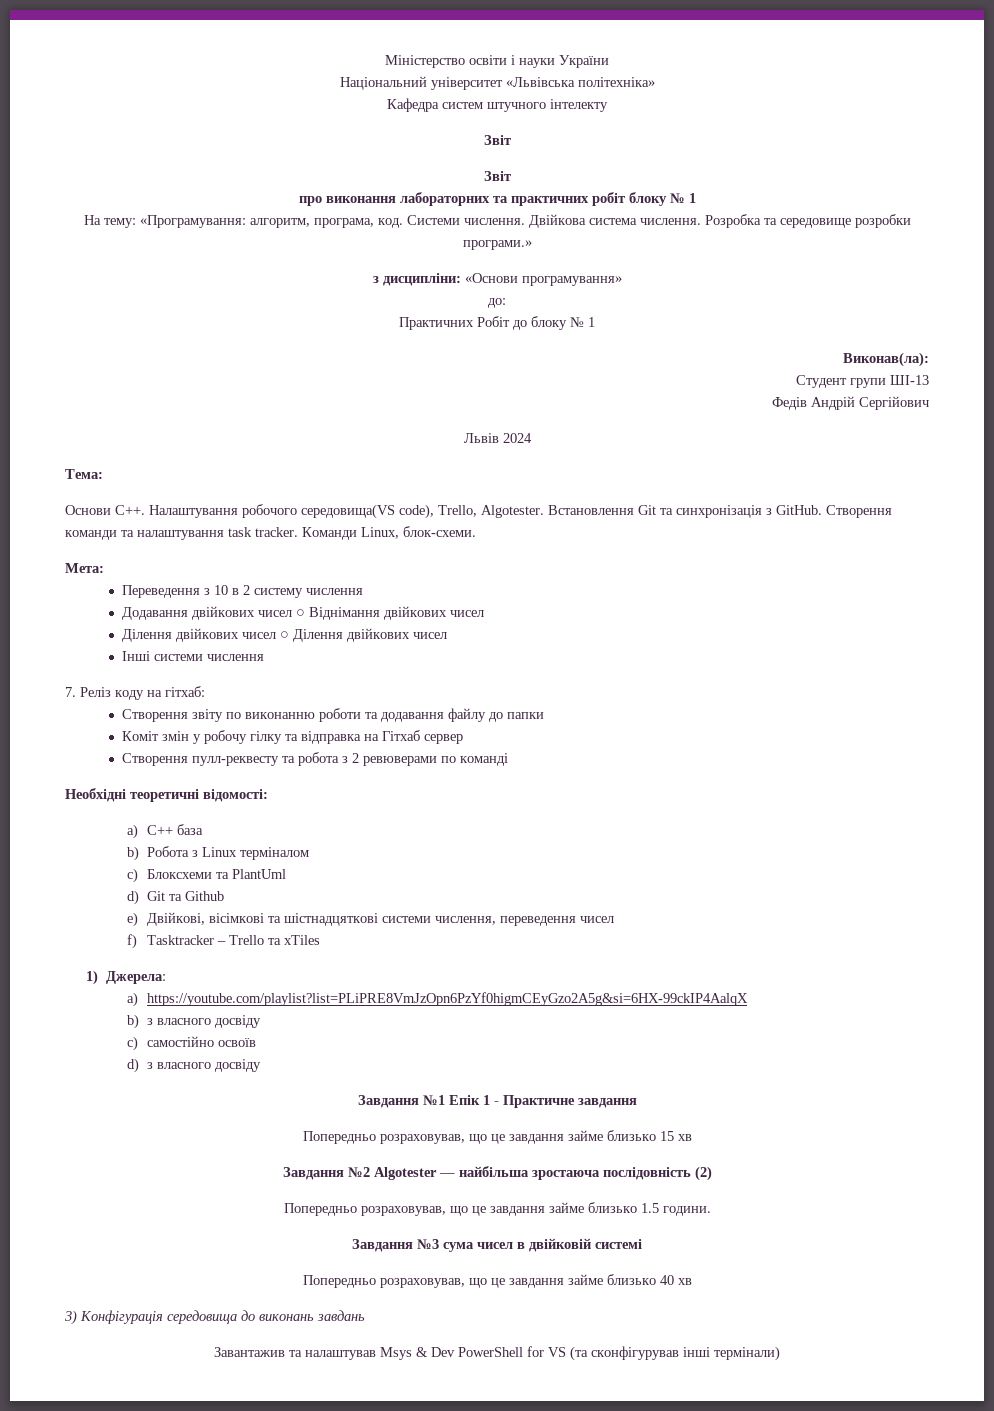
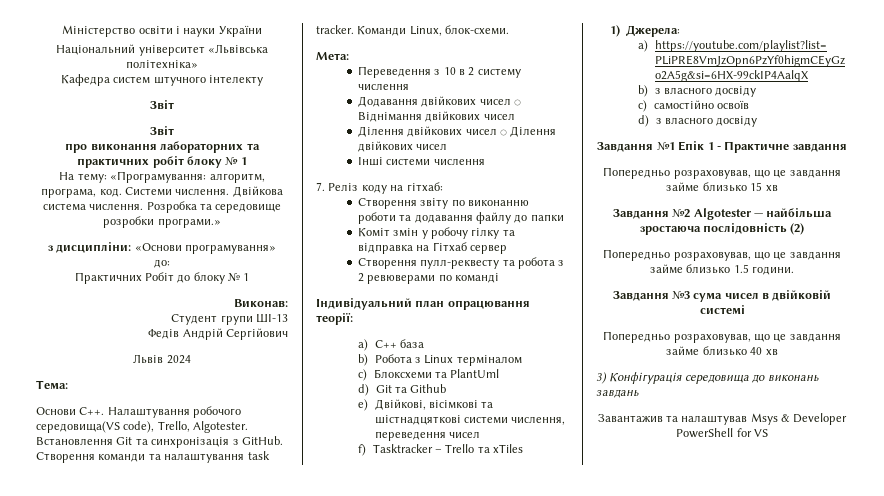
- Виконав(ла):
+ Виконав:
- Необхідні теоретичні відомості:
+ Індивідуальний план опрацювання теорії:
- Завантажив та налаштував Msys & Dev PowerShell for VS (та сконфігурував інші термінали)
+ Завантажив та налаштував Msys & Developer PowerShell for VS

